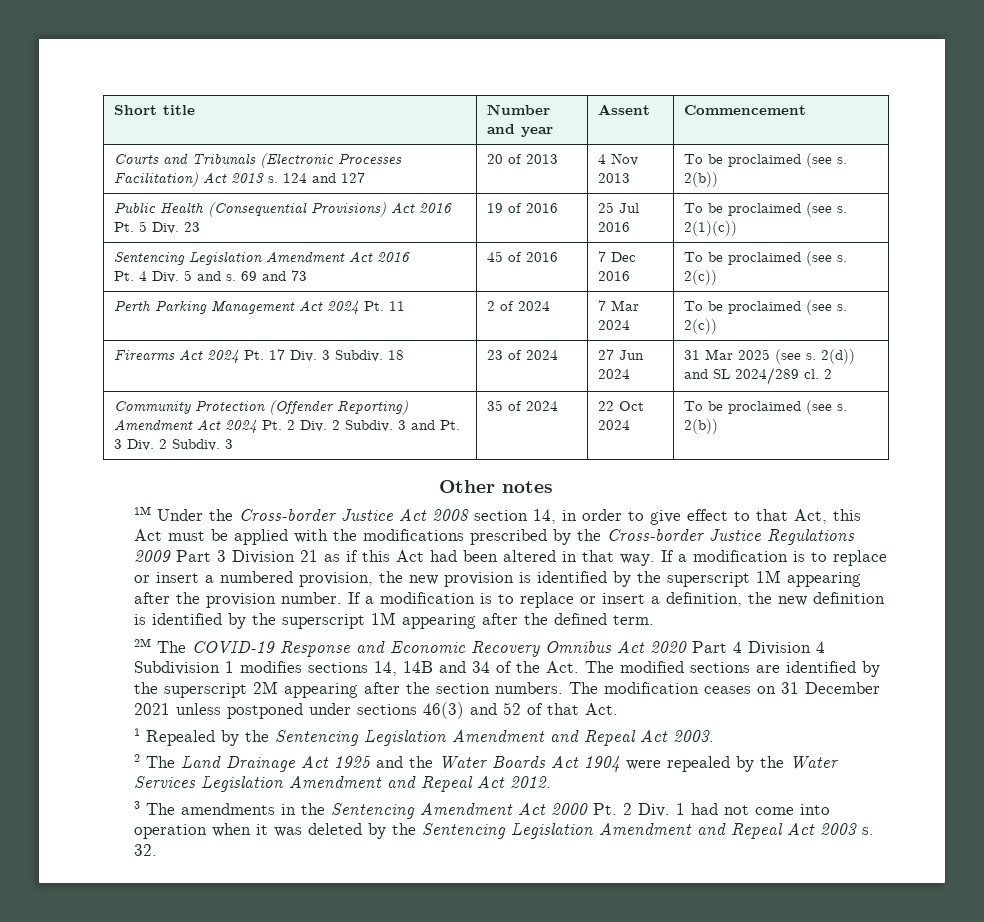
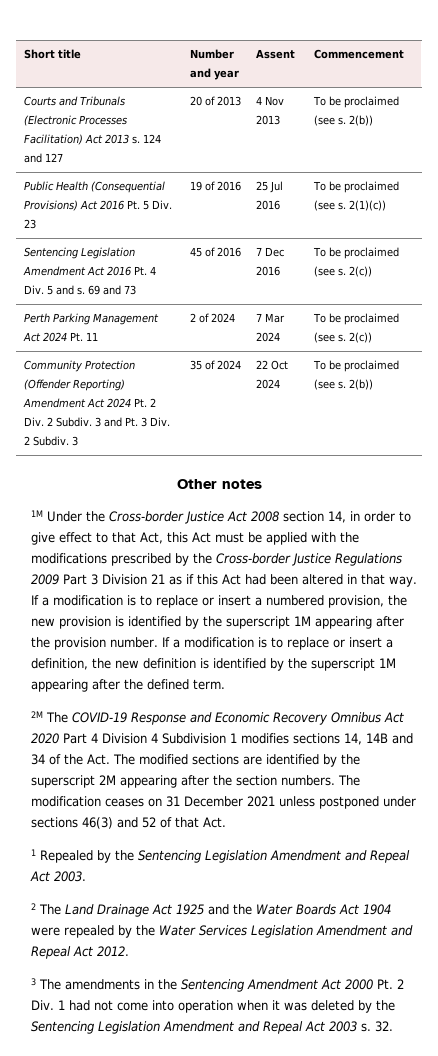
- Sentencing Legislation Amendment Act 2016
- Pt. 4 Div. 5 and s. 69 and 73 | 45 of 2016 | 7 Dec 2016 | To be proclaimed (see s. 2(c))
+ Sentencing Legislation Amendment Act 2016 Pt. 4 Div. 5 and s. 69 and 73 | 45 of 2016 | 7 Dec 2016 | To be proclaimed (see s. 2(c))
- Firearms Act 2024 Pt. 17 Div. 3 Subdiv. 18 | 23 of 2024 | 27 Jun 2024 | 31 Mar 2025 (see s. 2(d)) and SL 2024/289 cl. 2

